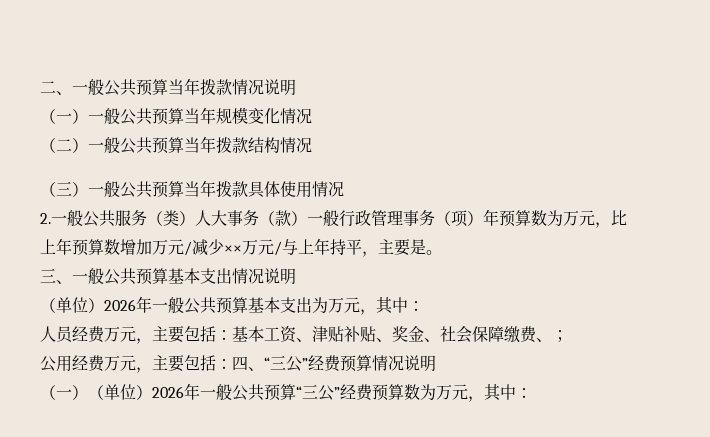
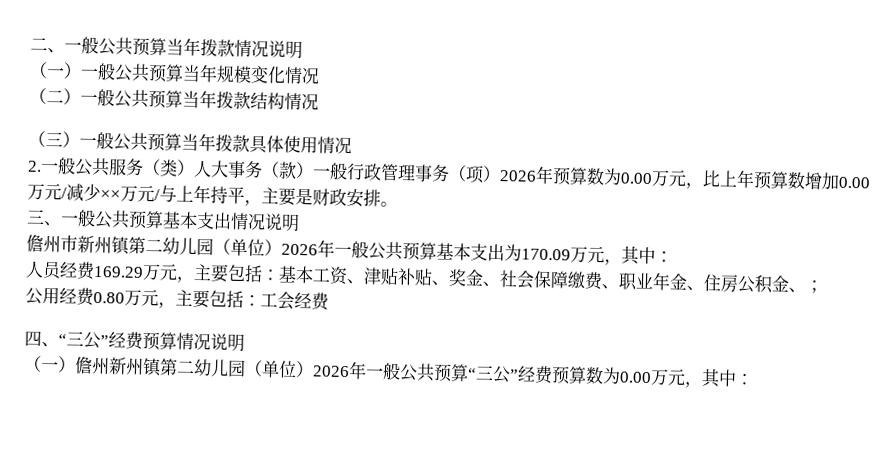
- 2.一般公共服务（类）人大事务（款）一般行政管理事务（项）年预算数为万元，比上年预算数增加万元/减少××万元/与上年持平，主要是。
+ 2.一般公共服务（类）人大事务（款）一般行政管理事务（项）2026年预算数为0.00万元，比上年预算数增加0.00万元/减少××万元/与上年持平，主要是财政安排。
- （单位）2026年一般公共预算基本支出为万元，其中：
+ 儋州市新州镇第二幼儿园（单位）2026年一般公共预算基本支出为170.09万元，其中：
- 人员经费万元，主要包括：基本工资、津贴补贴、奖金、社会保障缴费、；
+ 人员经费169.29万元，主要包括：基本工资、津贴补贴、奖金、社会保障缴费、职业年金、住房公积金、；
- 公用经费万元，主要包括：四、“三公”经费预算情况说明
+ 公用经费0.80万元，主要包括：工会经费
+ 四、“三公”经费预算情况说明
- （一）（单位）2026年一般公共预算“三公”经费预算数为万元，其中：
+ （一）儋州新州镇第二幼儿园（单位）2026年一般公共预算“三公”经费预算数为0.00万元，其中：

